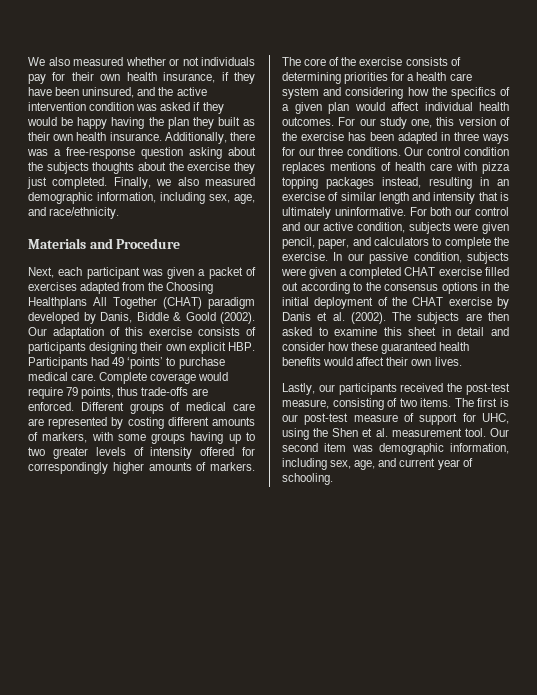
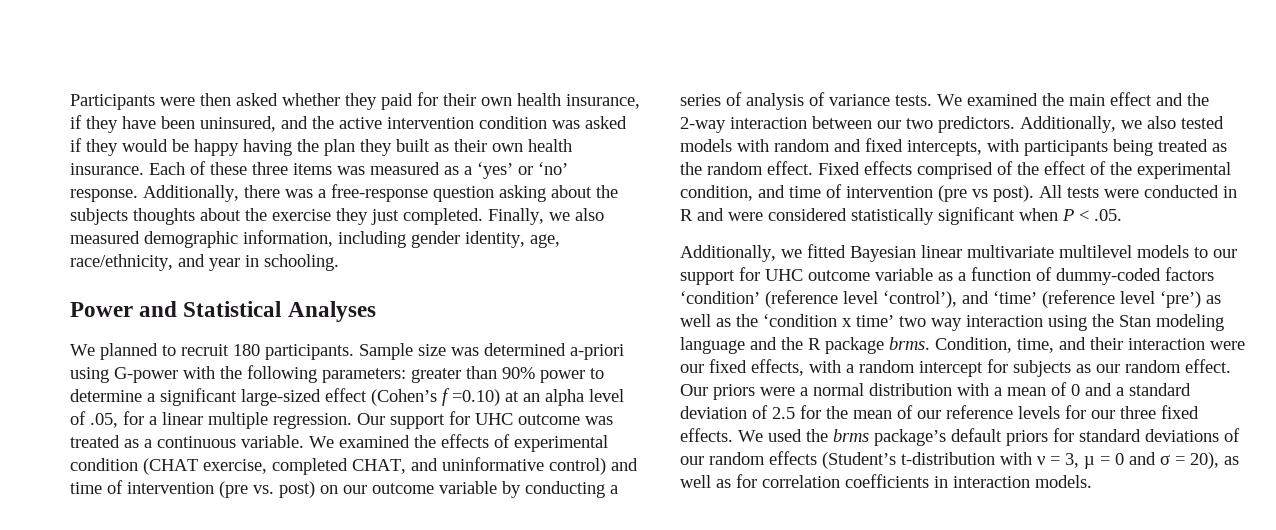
- We also measured whether or not individuals pay for their own health insurance, if they have been uninsured, and the active intervention condition was asked if they would be happy having the plan they built as their own health insurance.
+ Participants were then asked whether they paid for their own health insurance, if they have been uninsured, and the active intervention condition was asked if they would be happy having the plan they built as their own health insurance.
+ Each of these three items was measured as a ‘yes’ or ‘no’ response.
- Finally, we also measured demographic information, including sex, age, and race/ethnicity.
- Materials and Procedure
- Next, each participant was given a packet of exercises adapted from the Choosing Healthplans All Together (CHAT) paradigm developed by Danis, Biddle & Goold (2002). Our adaptation of this exercise consists of participants designing their own explicit HBP. Participants had 49 ‘points’ to purchase medical care. Complete coverage would require 79 points, thus trade-offs are enforced. Different groups of medical care are represented by costing different amounts of markers, with some groups having up to two greater levels of intensity offered for correspondingly higher amounts of markers. The core of the exercise consists of determining priorities for a health care system and considering how the specifics of a given plan would affect individual health outcomes. For our study one, this version of the exercise has been adapted in three ways for our three conditions. Our control condition replaces mentions of health care with pizza topping packages instead, resulting in an exercise of similar length and intensity that is ultimately uninformative. For both our control and our active condition, subjects were given pencil, paper, and calculators to complete the exercise. In our passive condition, subjects were given a completed CHAT exercise filled out according to the consensus options in the initial deployment of the CHAT exercise by Danis et al. (2002). The subjects are then asked to examine this sheet in detail and consider how these guaranteed health benefits would affect their own lives.
- Lastly, our participants received the post-test measure, consisting of two items. The first is our post-test measure of support for UHC, using the Shen et al. measurement tool. Our second item was demographic information, including sex, age, and current year of schooling.
+ Finally, we also measured demographic information, including gender identity, age, race/ethnicity, and year in schooling.
+ Power and Statistical Analyses
+ We planned to recruit 180 participants. Sample size was determined a-priori using G-power with the following parameters: greater than 90% power to determine a significant large-sized effect (Cohen’s f =0.10) at an alpha level of .05, for a linear multiple regression. Our support for UHC outcome was treated as a continuous variable. We examined the effects of experimental condition (CHAT exercise, completed CHAT, and uninformative control) and time of intervention (pre vs. post) on our outcome variable by conducting a series of analysis of variance tests. We examined the main effect and the 2-way interaction between our two predictors. Additionally, we also tested models with random and fixed intercepts, with participants being treated as the random effect. Fixed effects comprised of the effect of the experimental condition, and time of intervention (pre vs post). All tests were conducted in R and were considered statistically significant when P < .05.
+ Additionally, we fitted Bayesian linear multivariate multilevel models to our support for UHC outcome variable as a function of dummy-coded factors ‘condition’ (reference level ‘control’), and ‘time’ (reference level ‘pre’) as well as the ‘condition x time’ two way interaction using the Stan modeling language and the R package brms. Condition, time, and their interaction were our fixed effects, with a random intercept for subjects as our random effect. Our priors were a normal distribution with a mean of 0 and a standard deviation of 2.5 for the mean of our reference levels for our three fixed effects. We used the brms package’s default priors for standard deviations of our random effects (Student’s t-distribution with ν = 3, µ = 0 and σ = 20), as well as for correlation coefficients in interaction models.

